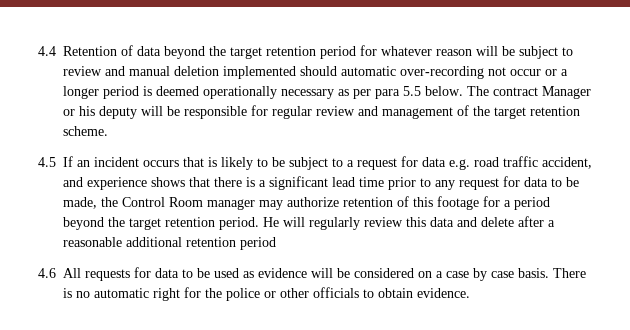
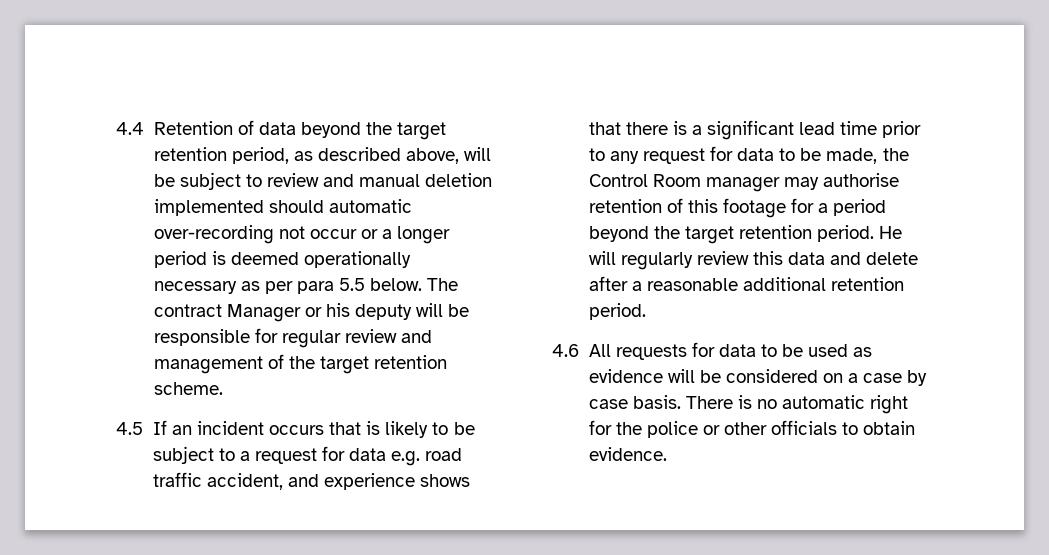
- 4.4 Retention of data beyond the target retention period for whatever reason will be subject to review and manual deletion implemented should automatic over-recording not occur or a longer period is deemed operationally necessary as per para 5.5 below.
+ 4.4 Retention of data beyond the target retention period, as described above, will be subject to review and manual deletion implemented should automatic over-recording not occur or a longer period is deemed operationally necessary as per para 5.5 below.
- 4.5 If an incident occurs that is likely to be subject to a request for data e.g. road traffic accident, and experience shows that there is a significant lead time prior to any request for data to be made, the Control Room manager may authorize retention of this footage for a period beyond the target retention period.
+ 4.5 If an incident occurs that is likely to be subject to a request for data e.g. road traffic accident, and experience shows that there is a significant lead time prior to any request for data to be made, the Control Room manager may authorise retention of this footage for a period beyond the target retention period.
- He will regularly review this data and delete after a reasonable additional retention period
+ He will regularly review this data and delete after a reasonable additional retention period.

